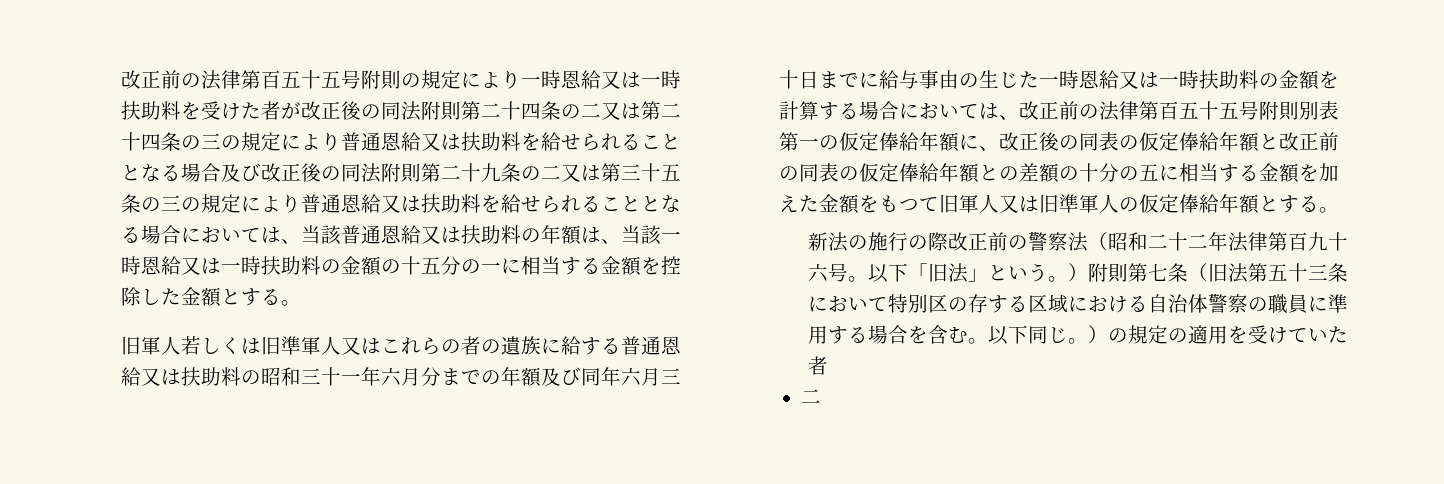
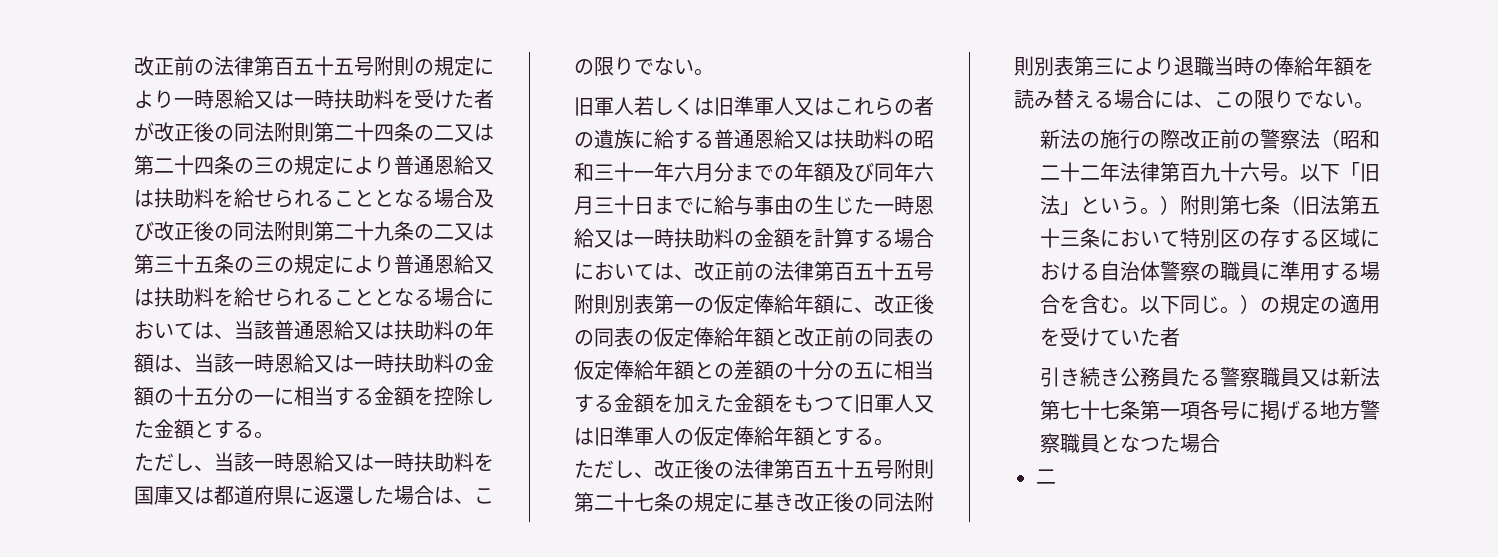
+ ただし、当該一時恩給又は一時扶助料を国庫又は都道府県に返還した場合は、この限りでない。
+ ただし、改正後の法律第百五十五号附則第二十七条の規定に基き改正後の同法附則別表第三により退職当時の俸給年額を読み替える場合には、この限りでない。
+ 引き続き公務員たる警察職員又は新法第七十七条第一項各号に掲げる地方警察職員となつた場合

